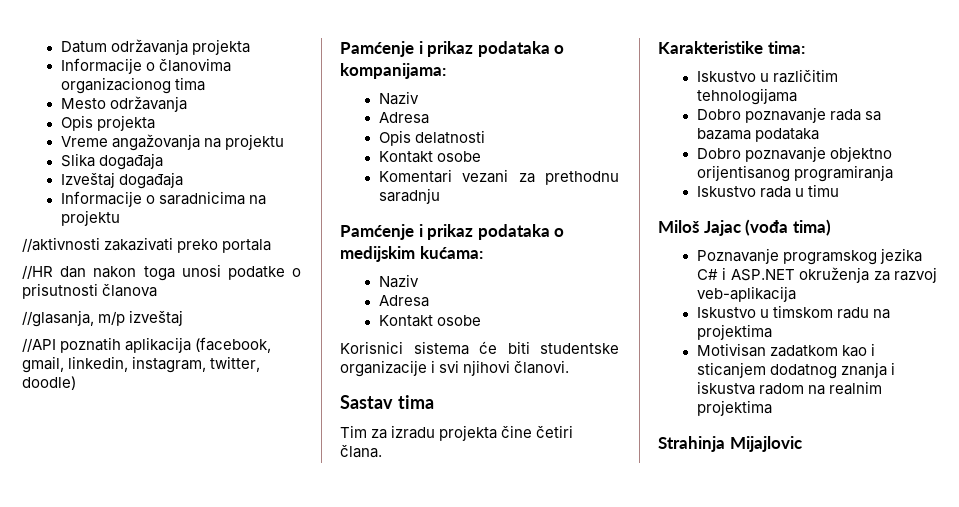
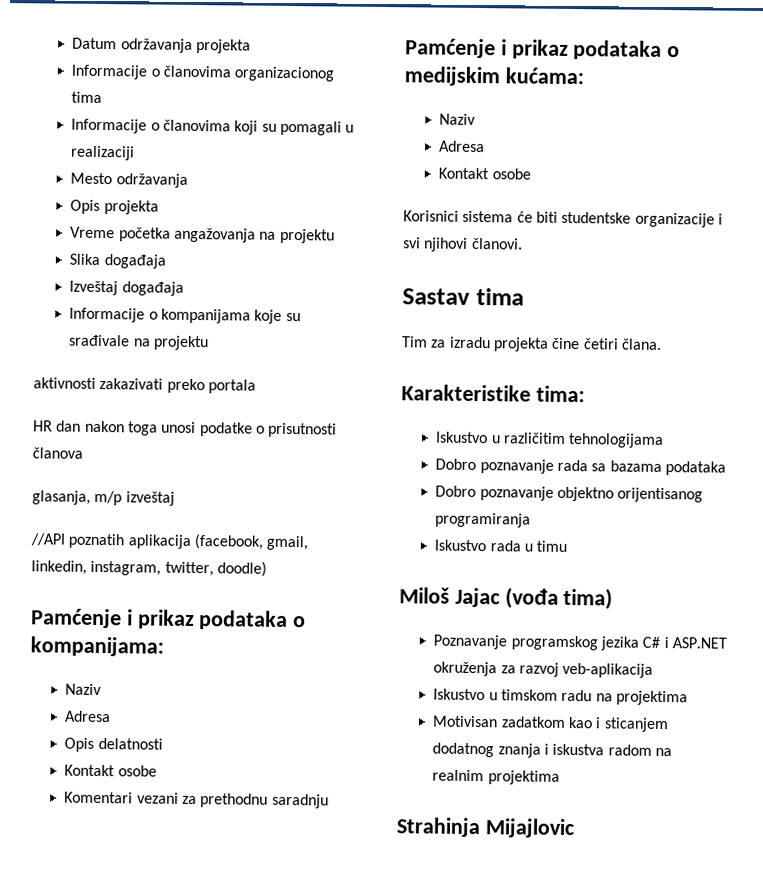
+ Informacije o članovima koji su pomagali u realizaciji
- Vreme angažovanja na projektu
+ Vreme početka angažovanja na projektu
- Informacije o saradnicima na projektu
- //aktivnosti zakazivati preko portala
+ Informacije o kompanijama koje su srađivale na projektu
+ aktivnosti zakazivati preko portala
- //HR dan nakon toga unosi podatke o prisutnosti članova
+ HR dan nakon toga unosi podatke o prisutnosti članova
- //glasanja, m/p izveštaj
+ glasanja, m/p izveštaj

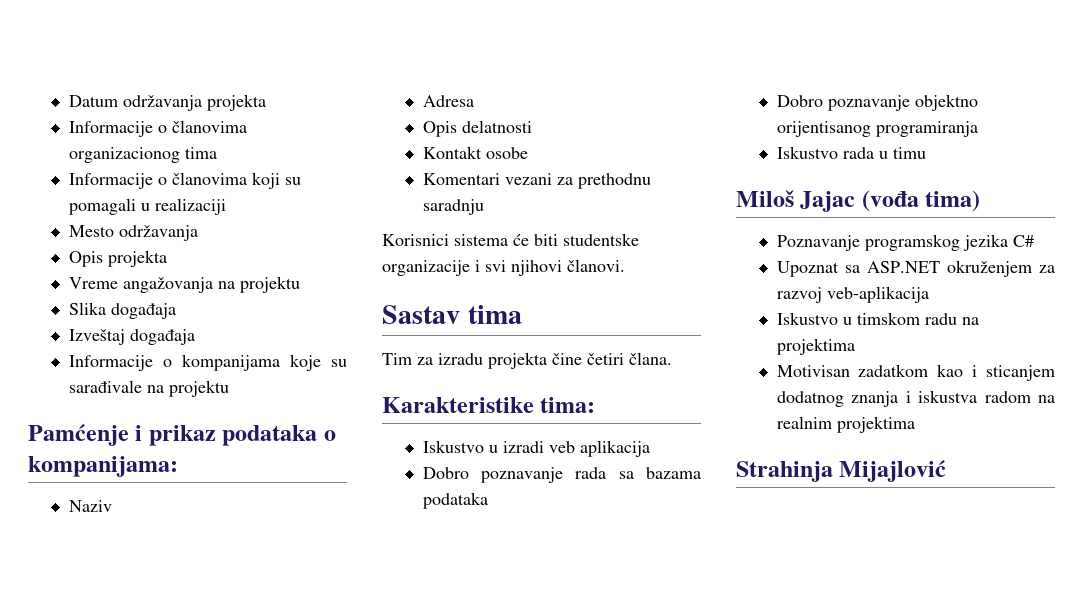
- Vreme početka angažovanja na projektu
+ Vreme angažovanja na projektu
- Informacije o kompanijama koje su srađivale na projektu
- aktivnosti zakazivati preko portala
- HR dan nakon toga unosi podatke o prisutnosti članova
- glasanja, m/p izveštaj
- //API poznatih aplikacija (facebook, gmail, linkedin, instagram, twitter, doodle)
+ Informacije o kompanijama koje su sarađivale na projektu
- Pamćenje i prikaz podataka o medijskim kućama:
- Naziv
- Adresa
- Kontakt osobe
- Iskustvo u različitim tehnologijama
+ Iskustvo u izradi veb aplikacija
- Poznavanje programskog jezika C# i ASP.NET okruženja za razvoj veb-aplikacija
+ Poznavanje programskog jezika C#
+ Upoznat sa ASP.NET okruženjem za razvoj veb-aplikacija
- Strahinja Mijajlovic
+ Strahinja Mijajlović

